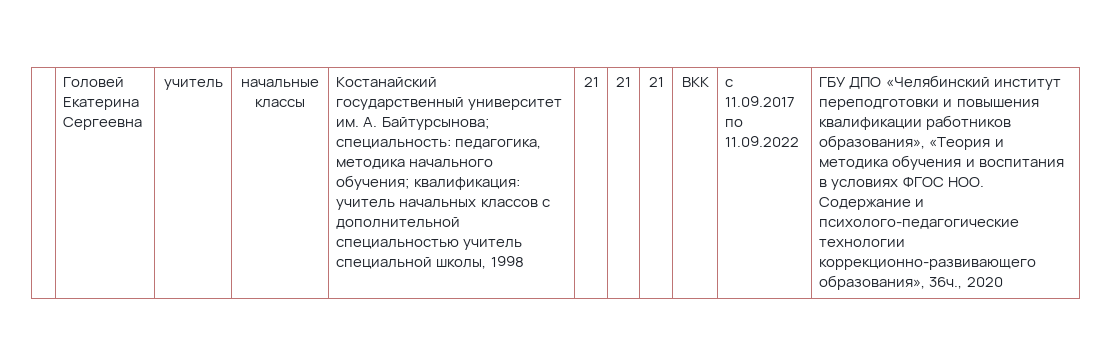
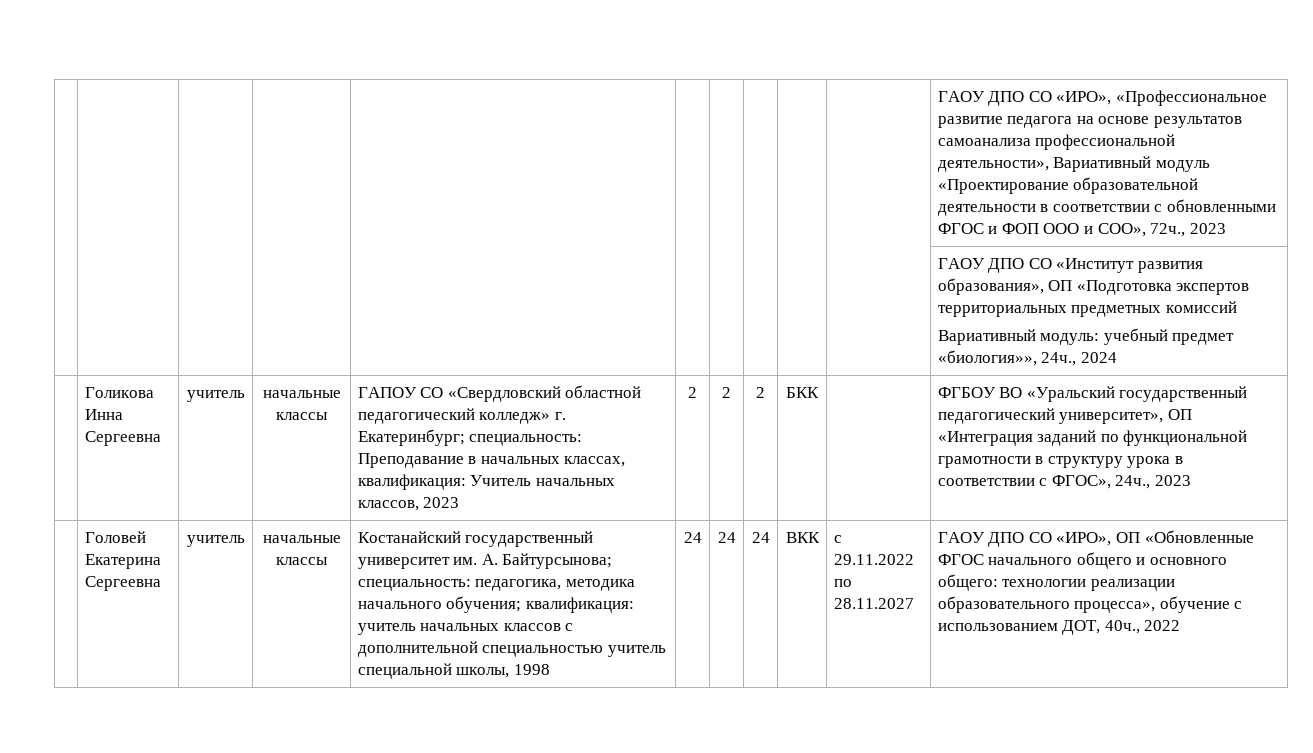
+ ГАОУ ДПО СО «ИРО», «Профессиональное развитие педагога на основе результатов самоанализа профессиональной деятельности», Вариативный модуль «Проектирование образовательной деятельности в соответствии с обновленными ФГОС и ФОП ООО и СОО», 72ч., 2023
+ | | | | | | | | | | ГАОУ ДПО СО «Институт развития образования», ОП «Подготовка экспертов территориальных предметных комиссий
+ Вариативный модуль: учебный предмет «биология»», 24ч., 2024
+ | Голикова Инна Сергеевна | учитель | начальные классы | ГАПОУ СО «Свердловский областной педагогический колледж» г. Екатеринбург; специальность: Преподавание в начальных классах, квалификация: Учитель начальных классов, 2023 | 2 | 2 | 2 | БКК | | ФГБОУ ВО «Уральский государственный педагогический университет», ОП «Интеграция заданий по функциональной грамотности в структуру урока в соответствии с ФГОС», 24ч., 2023
- 21 | 21 | 21
+ 24 | 24 | 24
- с 11.09.2017 по 11.09.2022 | ГБУ ДПО «Челябинский институт переподготовки и повышения квалификации работников образования», «Теория и методика обучения и воспитания в условиях ФГОС НОО. Содержание и психолого-педагогические технологии коррекционно-развивающего образования», 36ч., 2020
+ с 29.11.2022 по 28.11.2027 | ГАОУ ДПО СО «ИРО», ОП «Обновленные ФГОС начального общего и основного общего: технологии реализации образовательного процесса», обучение с использованием ДОТ, 40ч., 2022

